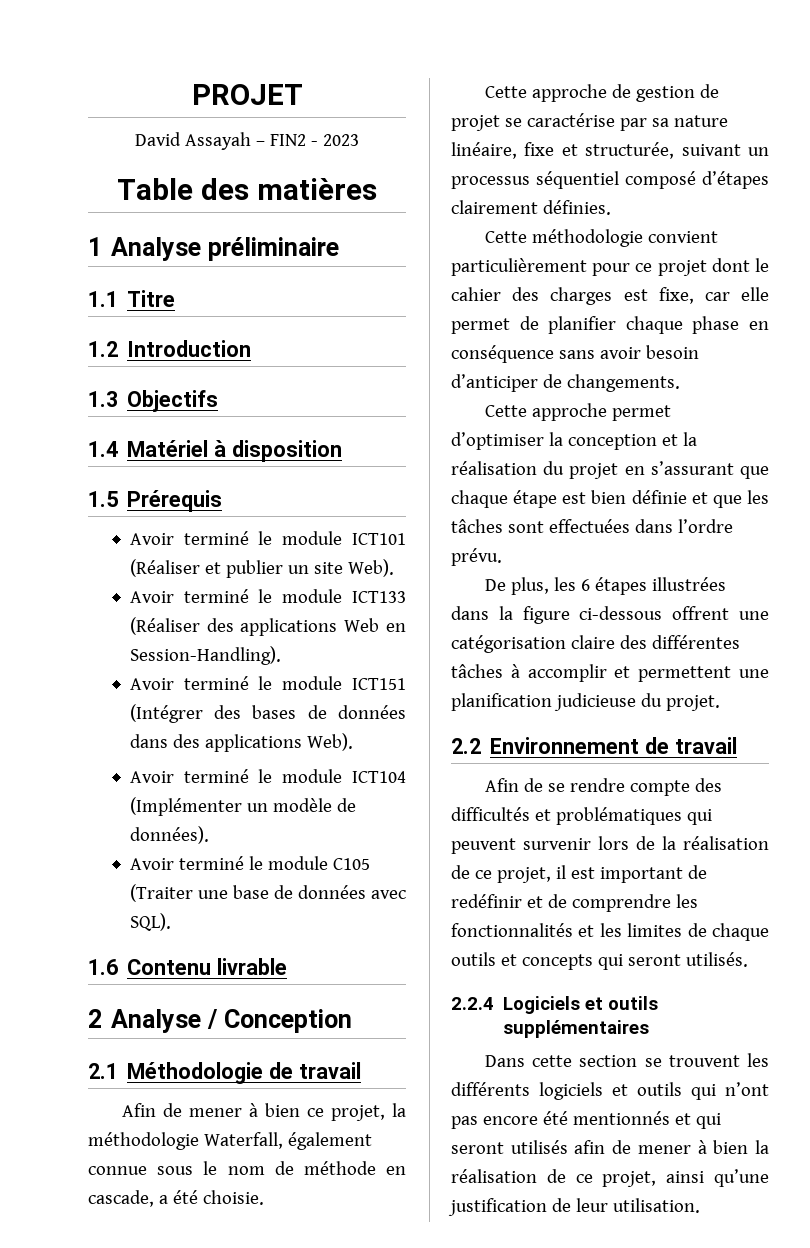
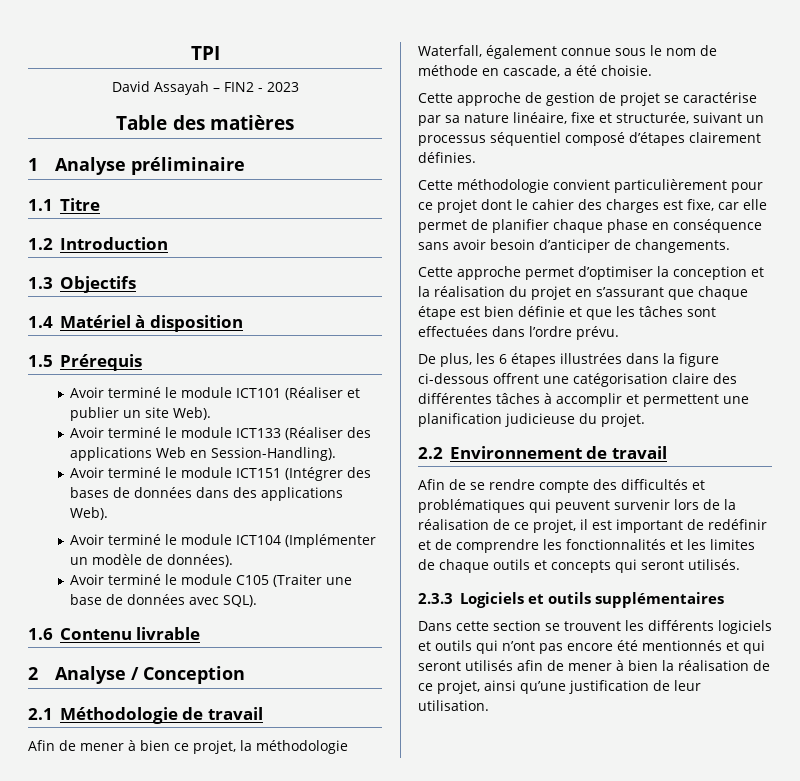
- PROJET
+ TPI
- 2.2.4 Logiciels et outils supplémentaires
+ 2.3.3 Logiciels et outils supplémentaires

